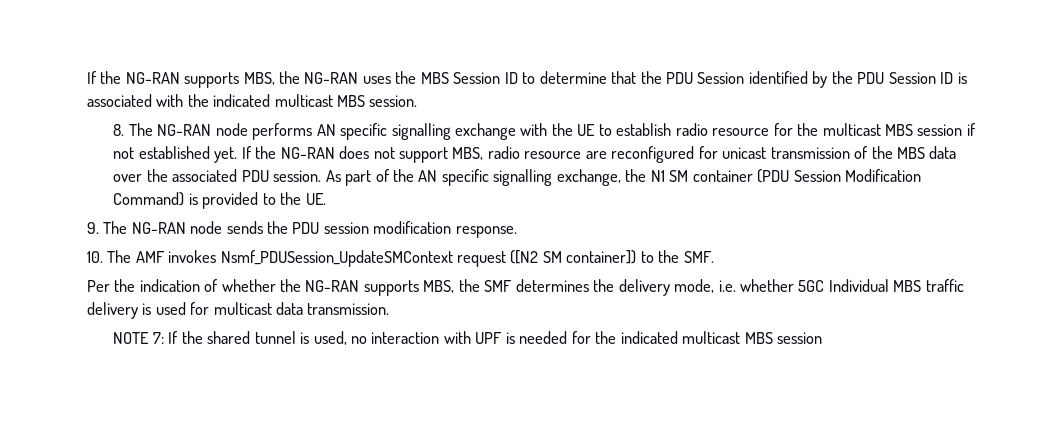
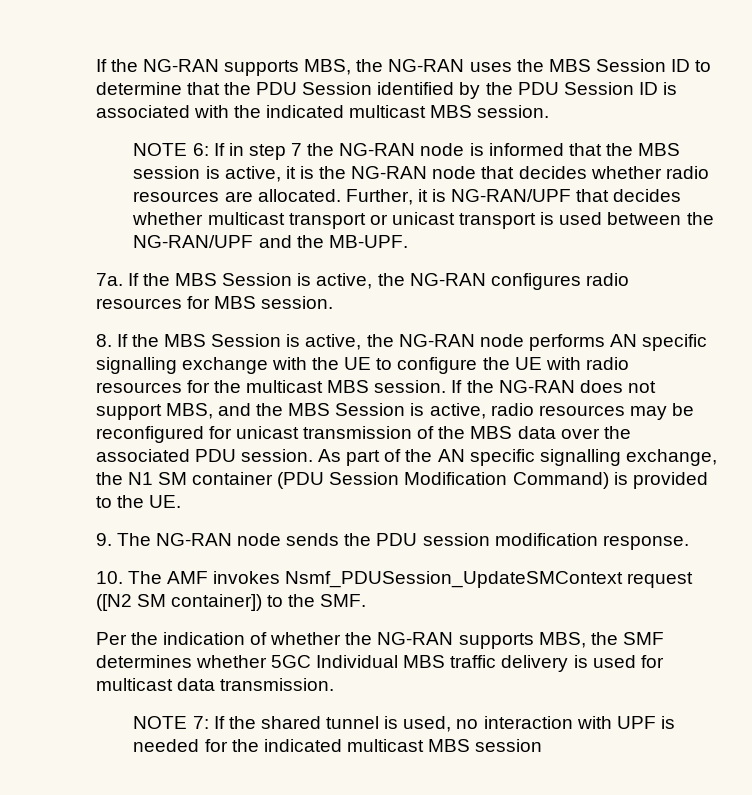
- 8. The NG-RAN node performs AN specific signalling exchange with the UE to establish radio resource for the multicast MBS session if not established yet.
+ NOTE 6: If in step 7 the NG-RAN node is informed that the MBS session is active, it is the NG-RAN node that decides whether radio resources are allocated. Further, it is NG-RAN/UPF that decides whether multicast transport or unicast transport is used between the NG-RAN/UPF and the MB-UPF.
+ 7a. If the MBS Session is active, the NG-RAN configures radio resources for MBS session.
+ 8. If the MBS Session is active, the NG-RAN node performs AN specific signalling exchange with the UE to configure the UE with radio resources for the multicast MBS session.
- If the NG-RAN does not support MBS, radio resource are reconfigured for unicast transmission of the MBS data over the associated PDU session.
+ If the NG-RAN does not support MBS, and the MBS Session is active, radio resources may be reconfigured for unicast transmission of the MBS data over the associated PDU session.
- Per the indication of whether the NG-RAN supports MBS, the SMF determines the delivery mode, i.e. whether 5GC Individual MBS traffic delivery is used for multicast data transmission.
+ Per the indication of whether the NG-RAN supports MBS, the SMF determines whether 5GC Individual MBS traffic delivery is used for multicast data transmission.

